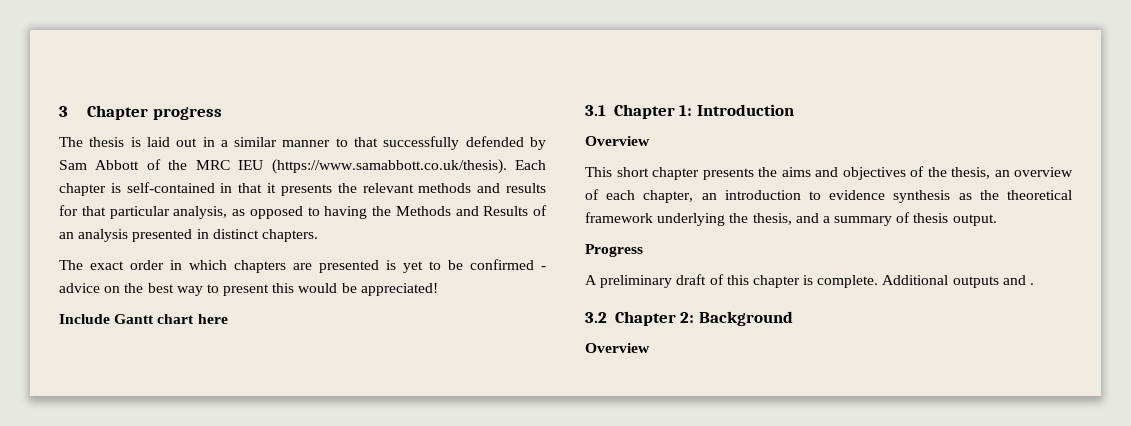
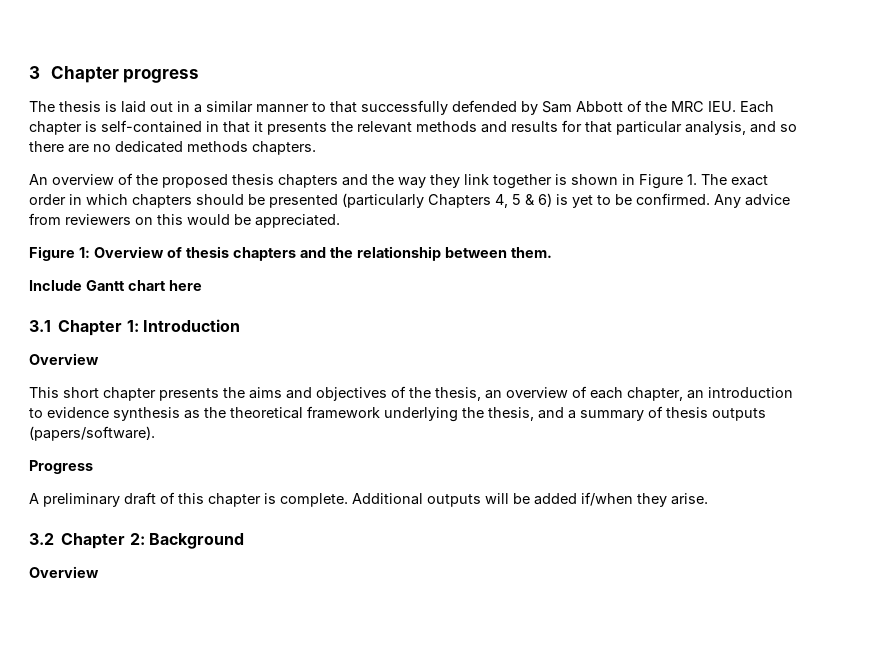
- The thesis is laid out in a similar manner to that successfully defended by Sam Abbott of the MRC IEU (https://www.samabbott.co.uk/thesis). Each chapter is self-contained in that it presents the relevant methods and results for that particular analysis, as opposed to having the Methods and Results of an analysis presented in distinct chapters.
- The exact order in which chapters are presented is yet to be confirmed - advice on the best way to present this would be appreciated!
+ The thesis is laid out in a similar manner to that successfully defended by Sam Abbott of the MRC IEU. Each chapter is self-contained in that it presents the relevant methods and results for that particular analysis, and so there are no dedicated methods chapters.
+ An overview of the proposed thesis chapters and the way they link together is shown in Figure 1. The exact order in which chapters should be presented (particularly Chapters 4, 5 & 6) is yet to be confirmed. Any advice from reviewers on this would be appreciated.
+ Figure 1: Overview of thesis chapters and the relationship between them.
- This short chapter presents the aims and objectives of the thesis, an overview of each chapter, an introduction to evidence synthesis as the theoretical framework underlying the thesis, and a summary of thesis output.
+ This short chapter presents the aims and objectives of the thesis, an overview of each chapter, an introduction to evidence synthesis as the theoretical framework underlying the thesis, and a summary of thesis outputs (papers/software).
- Additional outputs and .
+ Additional outputs will be added if/when they arise.

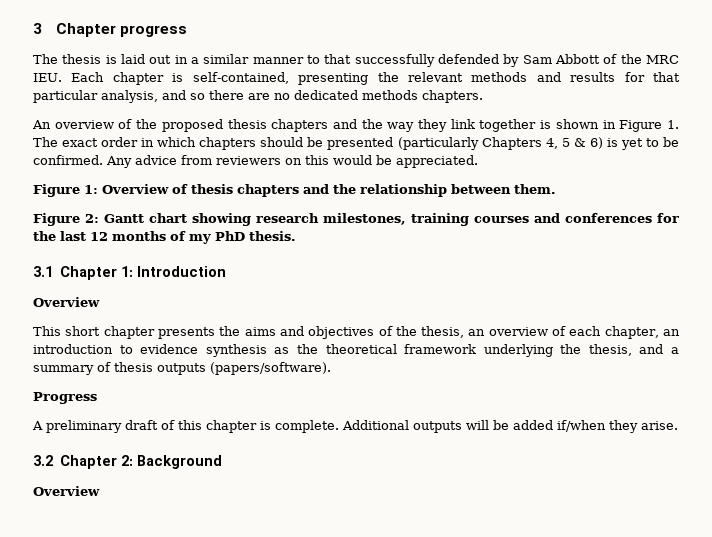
- The thesis is laid out in a similar manner to that successfully defended by Sam Abbott of the MRC IEU. Each chapter is self-contained in that it presents the relevant methods and results for that particular analysis, and so there are no dedicated methods chapters.
+ The thesis is laid out in a similar manner to that successfully defended by Sam Abbott of the MRC IEU. Each chapter is self-contained, presenting the relevant methods and results for that particular analysis, and so there are no dedicated methods chapters.
- Include Gantt chart here
+ Figure 2: Gantt chart showing research milestones, training courses and conferences for the last 12 months of my PhD thesis.

